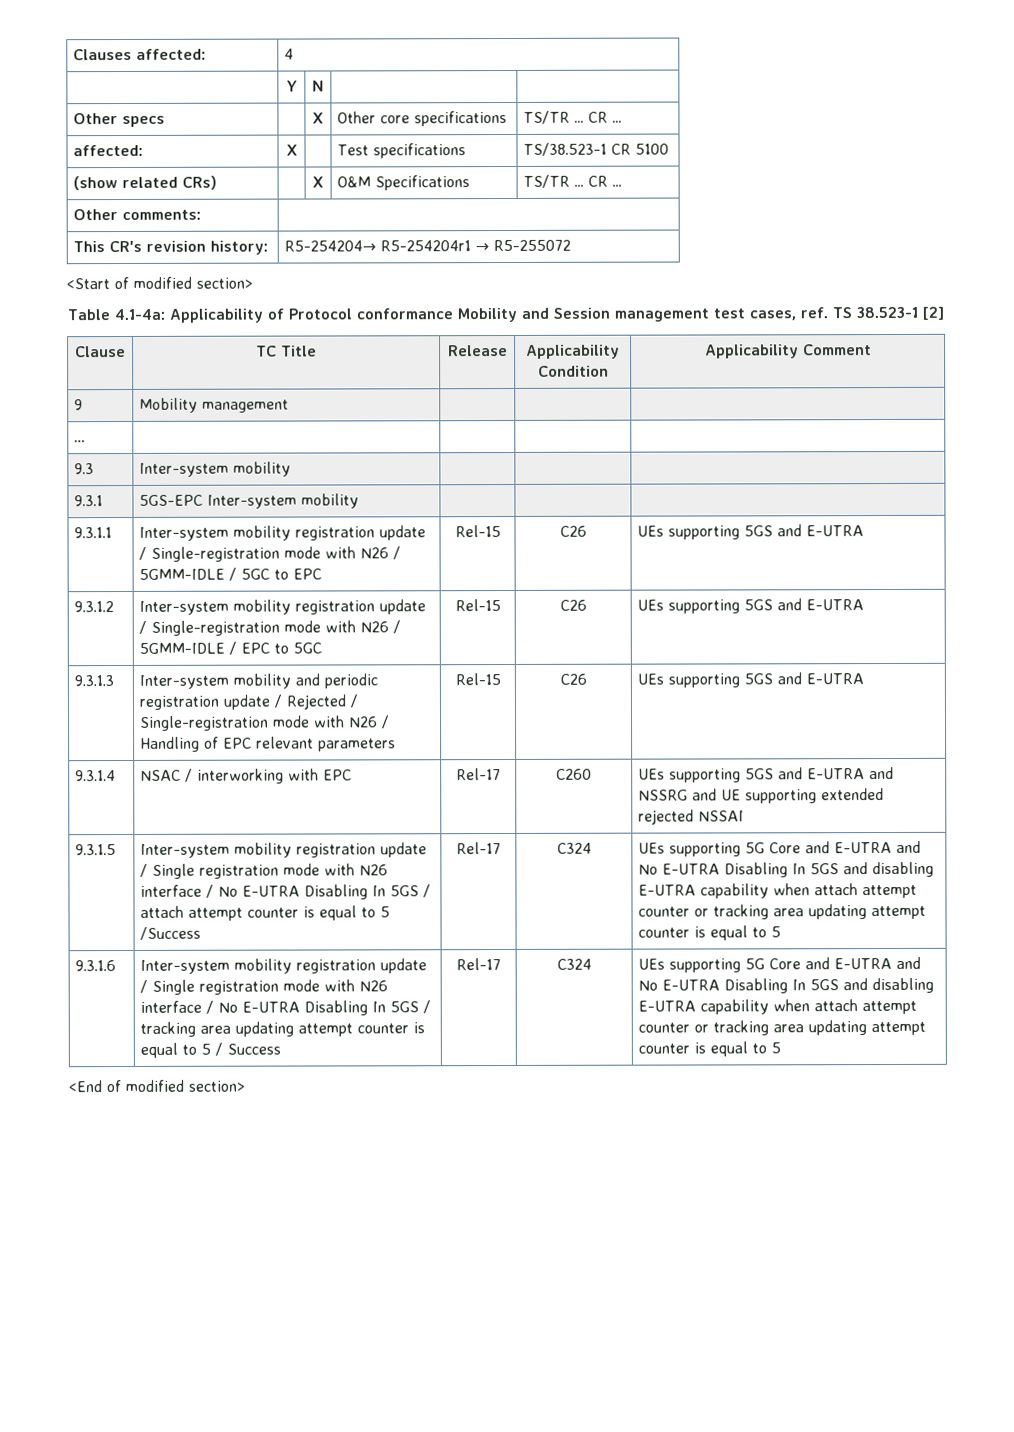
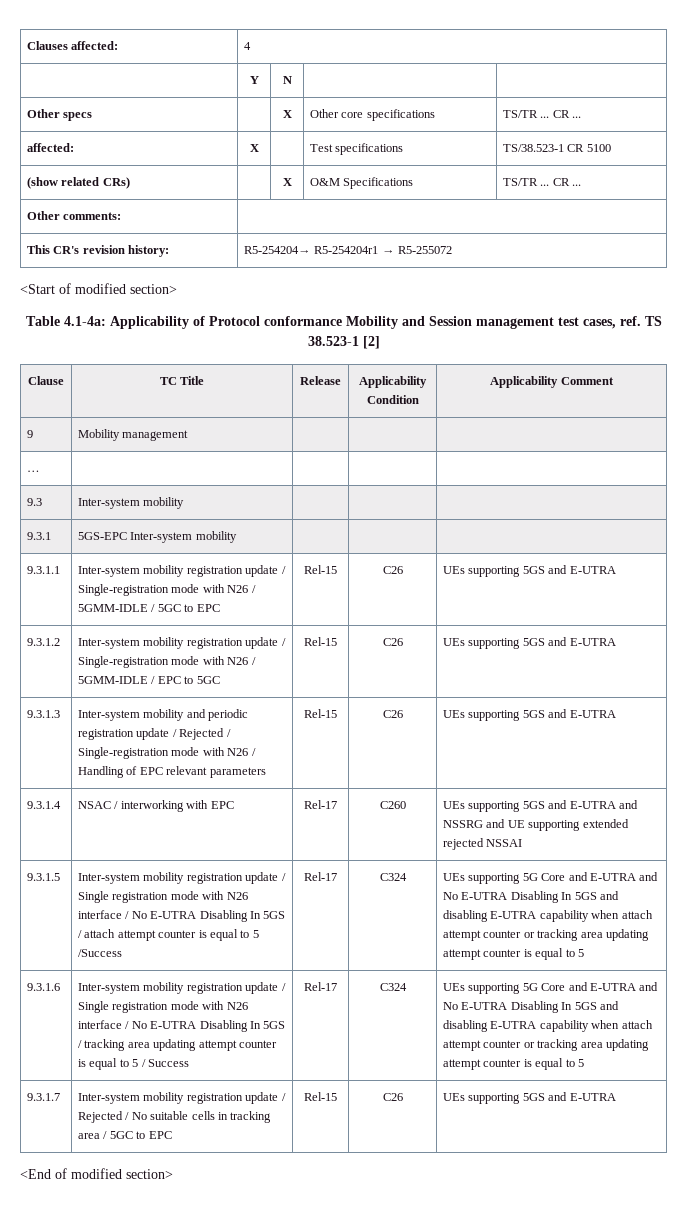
+ 9.3.1.7 | Inter-system mobility registration update / Rejected / No suitable cells in tracking area / 5GC to EPC | Rel-15 | C26 | UEs supporting 5GS and E-UTRA

